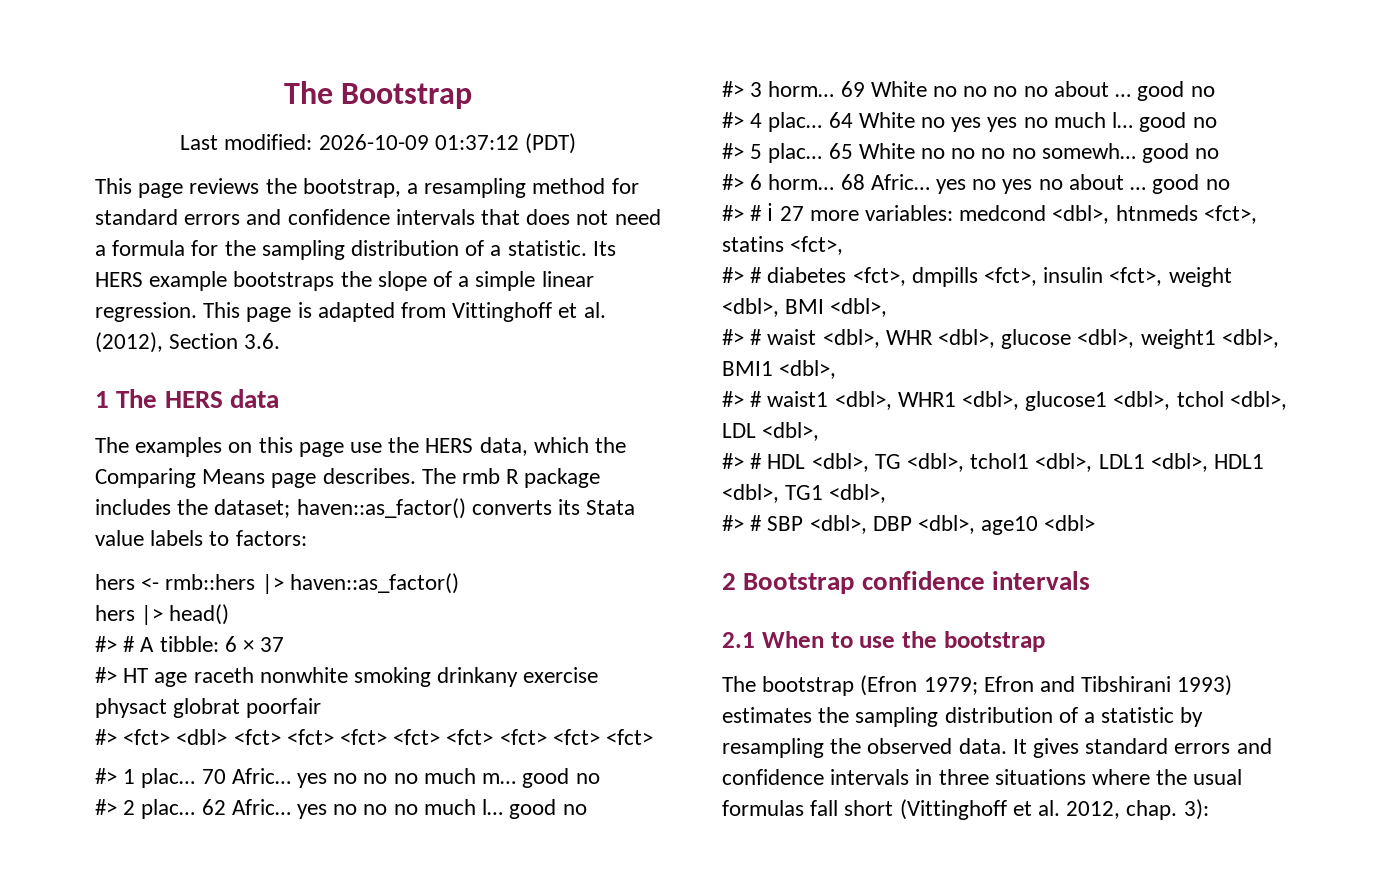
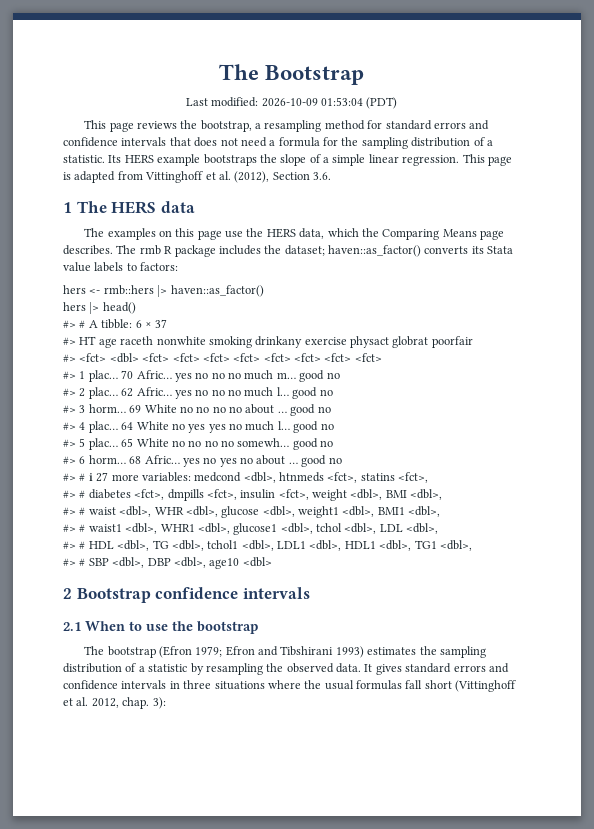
- Last modified: 2026-10-09 01:37:12 (PDT)
+ Last modified: 2026-10-09 01:53:04 (PDT)

